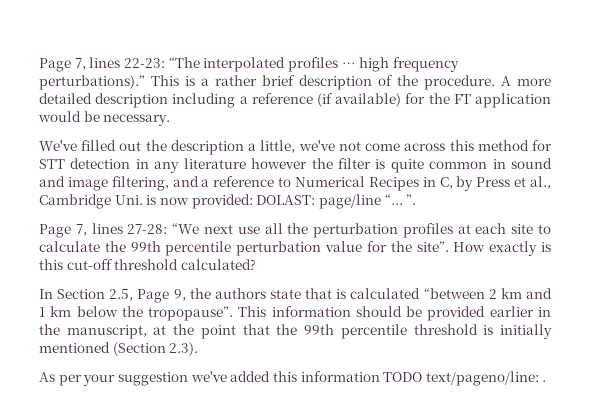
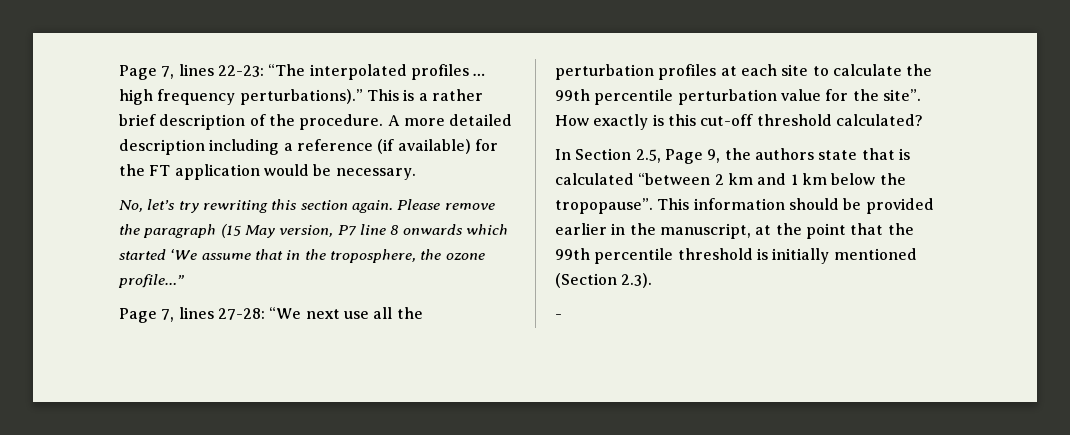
- We've filled out the description a little, we've not come across this method for STT detection in any literature however the filter is quite common in sound and image filtering, and a reference to Numerical Recipes in C, by Press et al., Cambridge Uni. is now provided: DOLAST: page/line “... ”.
+ No, let’s try rewriting this section again. Please remove the paragraph (15 May version, P7 line 8 onwards which started ‘We assume that in the troposphere, the ozone profile…”
- As per your suggestion we've added this information TODO text/pageno/line: .
+ -

